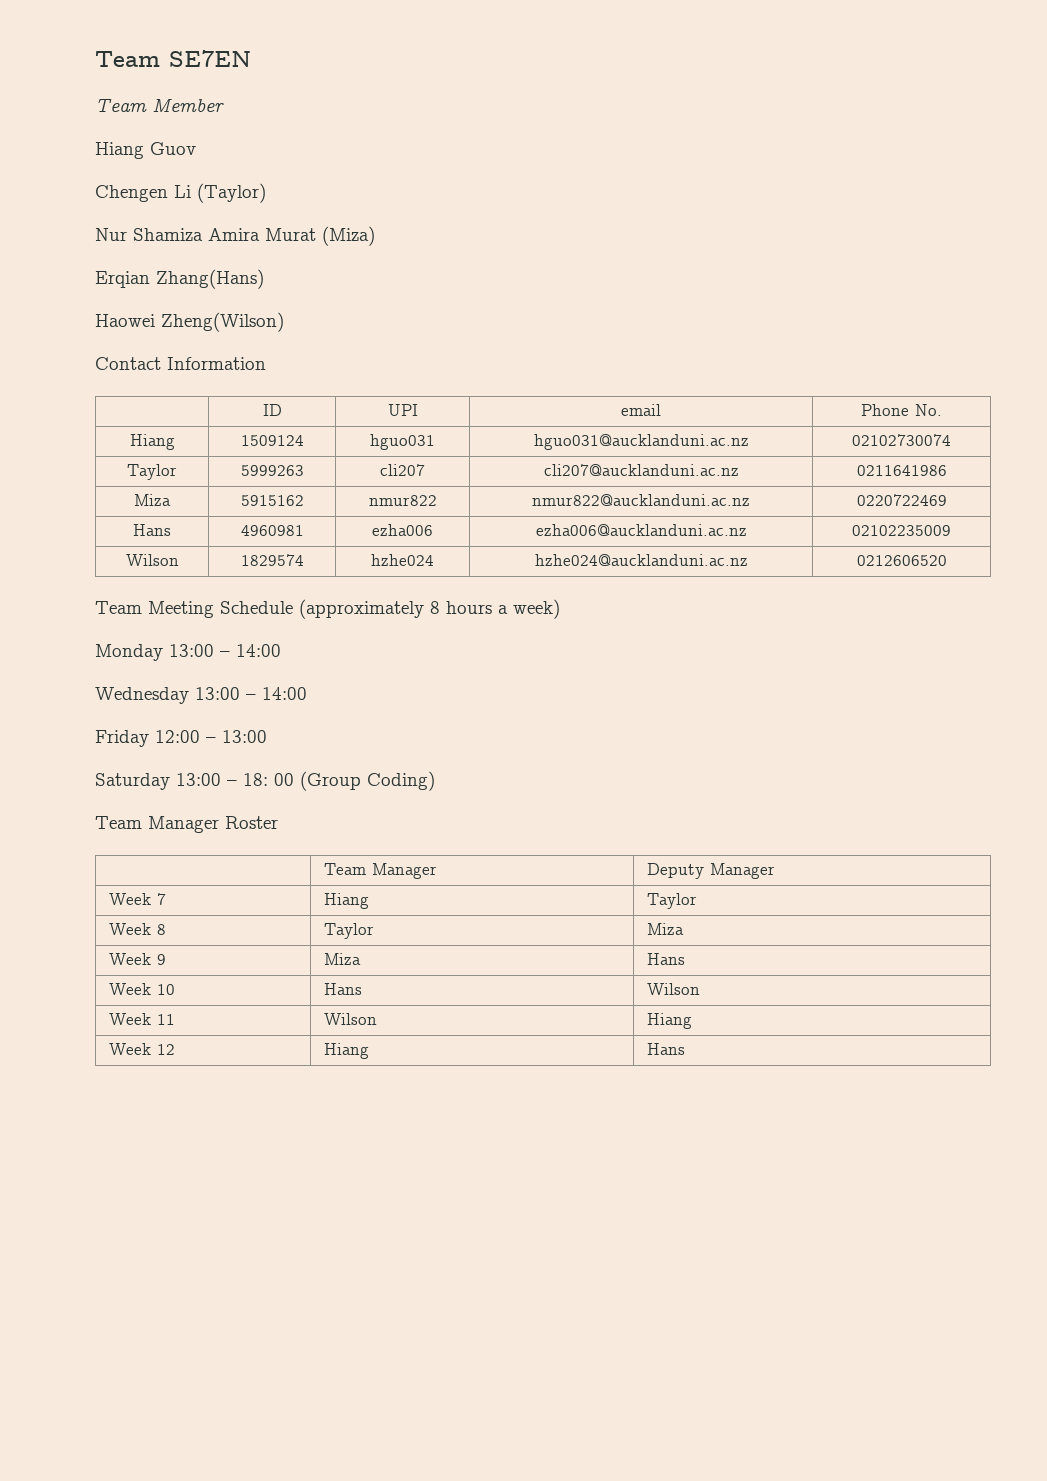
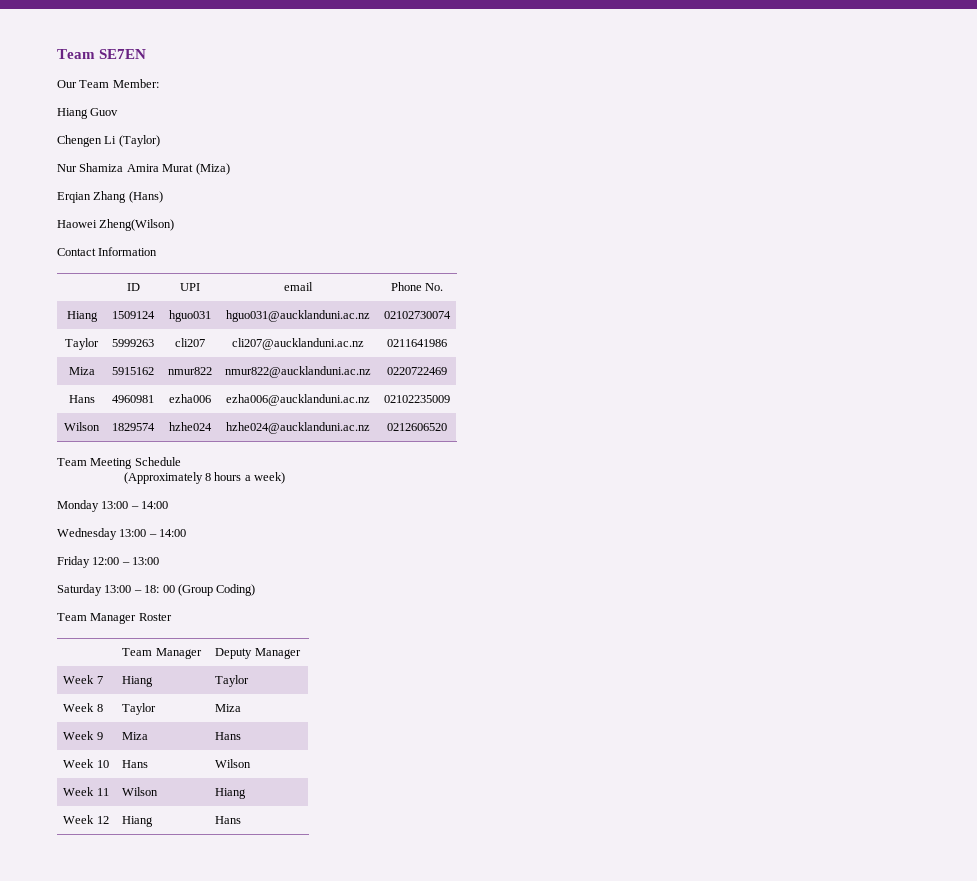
- Team Member
+ Our Team Member:
- Erqian Zhang(Hans)
+ Erqian Zhang (Hans)
- Team Meeting Schedule (approximately 8 hours a week)
+ Team Meeting Schedule
+ (Approximately 8 hours a week)

